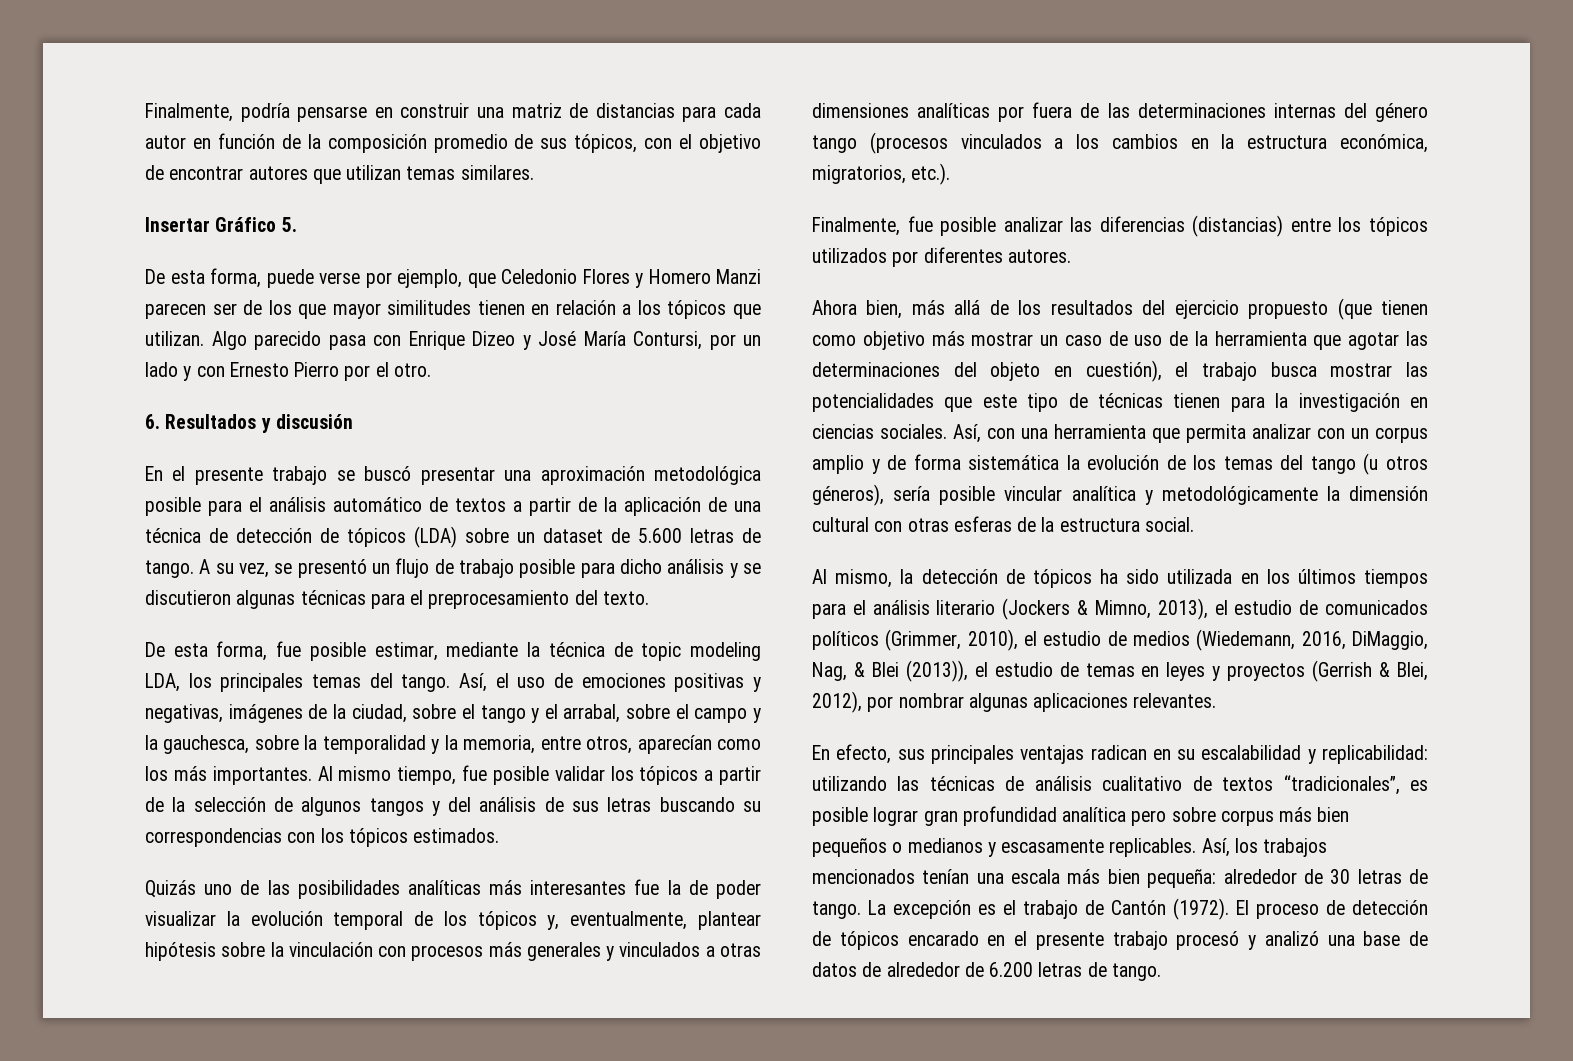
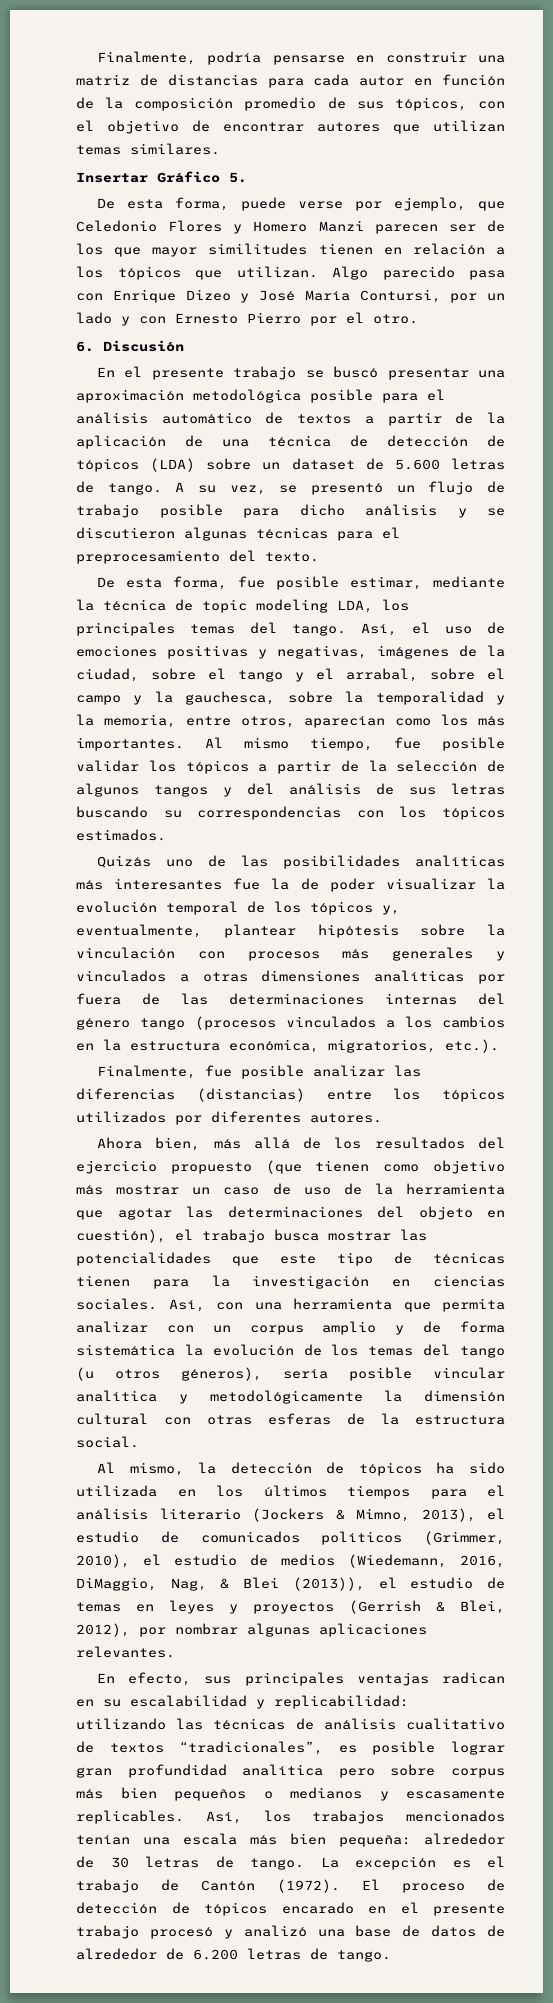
- 6. Resultados y discusión
+ 6. Discusión

